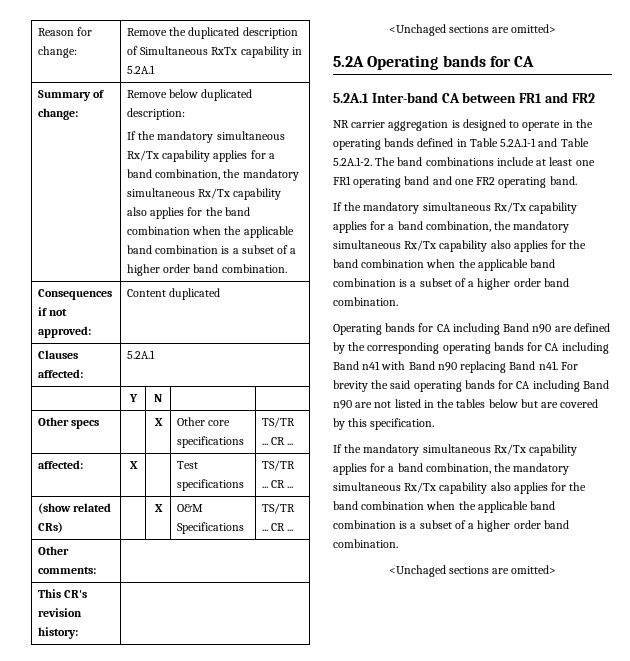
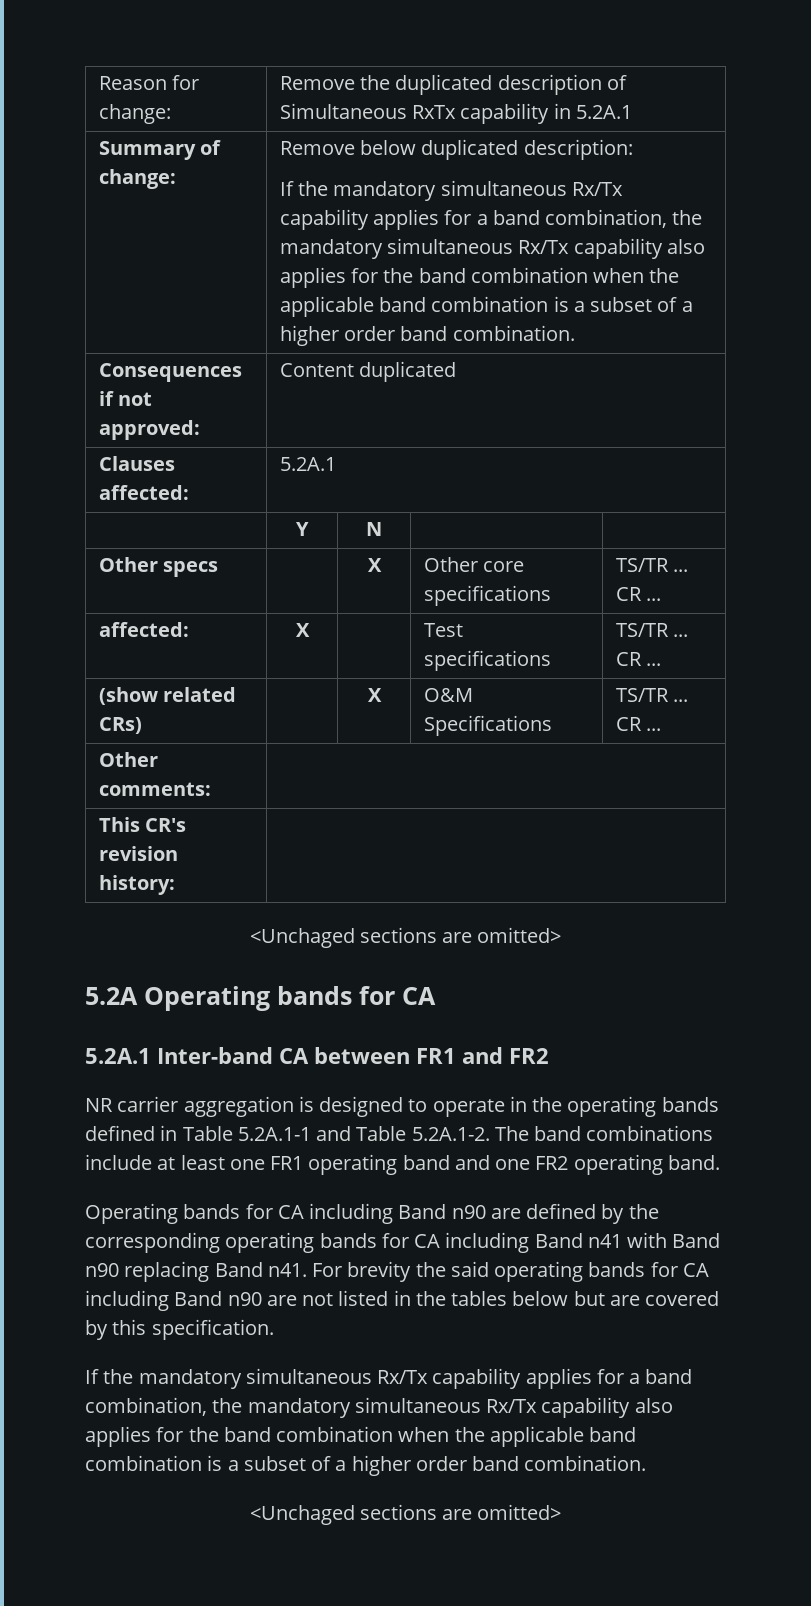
  NR carrier aggregation is designed to operate in the operating bands defined in Table 5.2A.1-1 and Table 5.2A.1-2. The band combinations include at least one FR1 operating band and one FR2 operating band.
- If the mandatory simultaneous Rx/Tx capability applies for a band combination, the mandatory simultaneous Rx/Tx capability also applies for the band combination when the applicable band combination is a subset of a higher order band combination.

